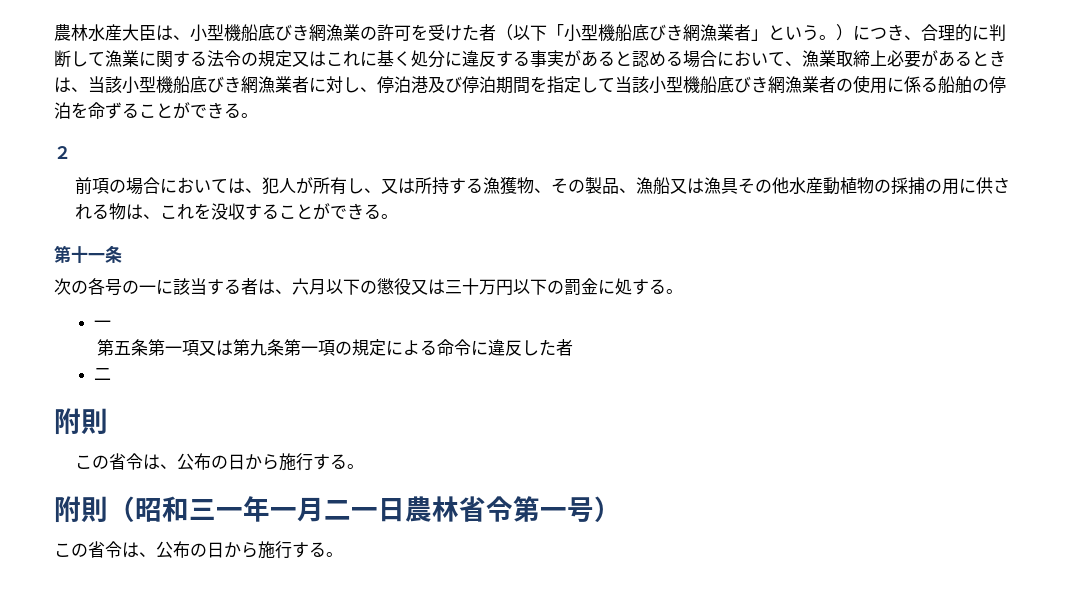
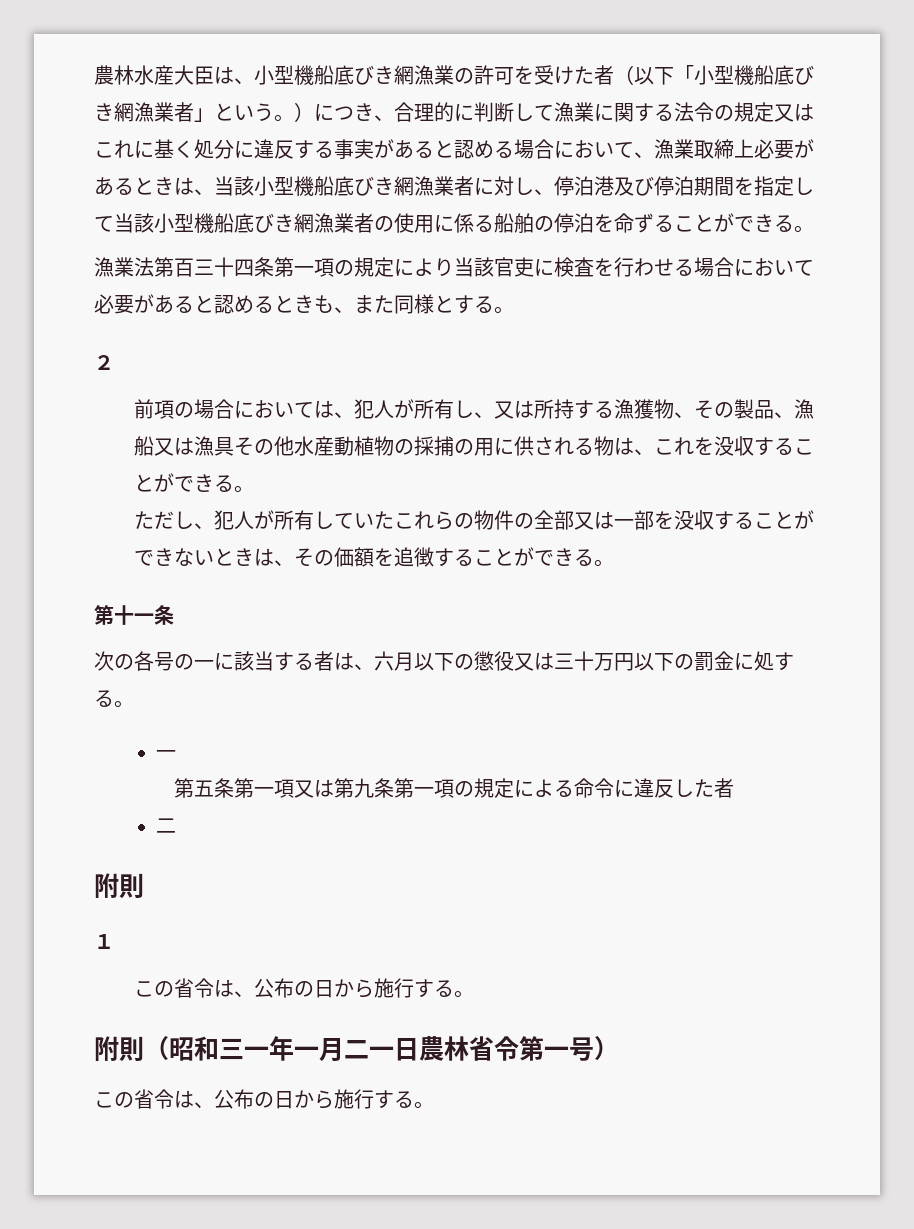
+ 漁業法第百三十四条第一項の規定により当該官吏に検査を行わせる場合において必要があると認めるときも、また同様とする。
+ ただし、犯人が所有していたこれらの物件の全部又は一部を没収することができないときは、その価額を追徴することができる。
+ １

